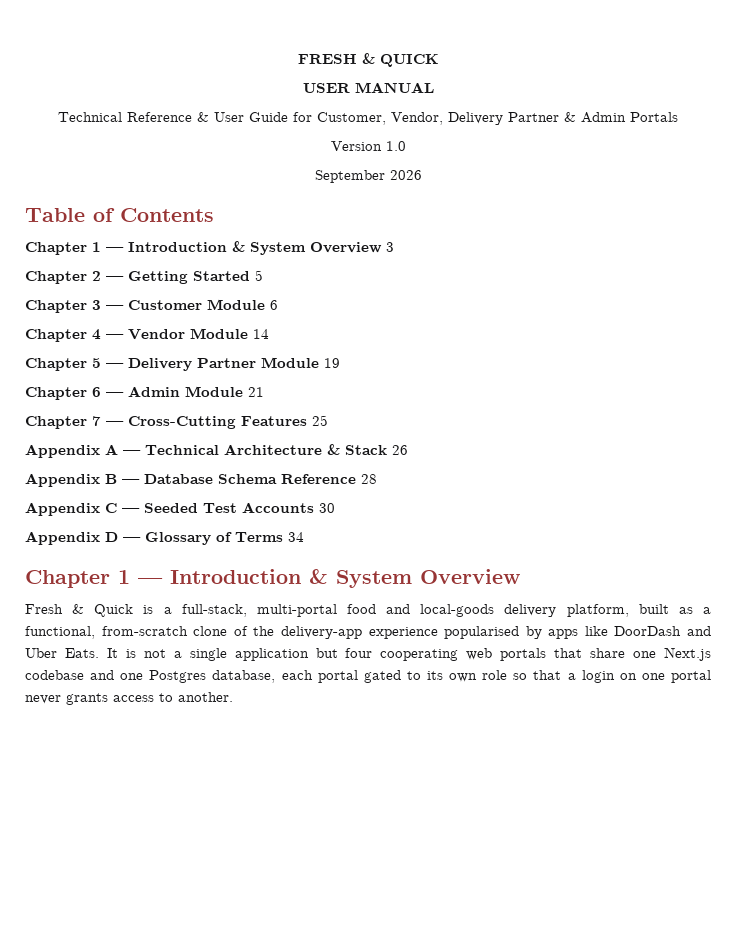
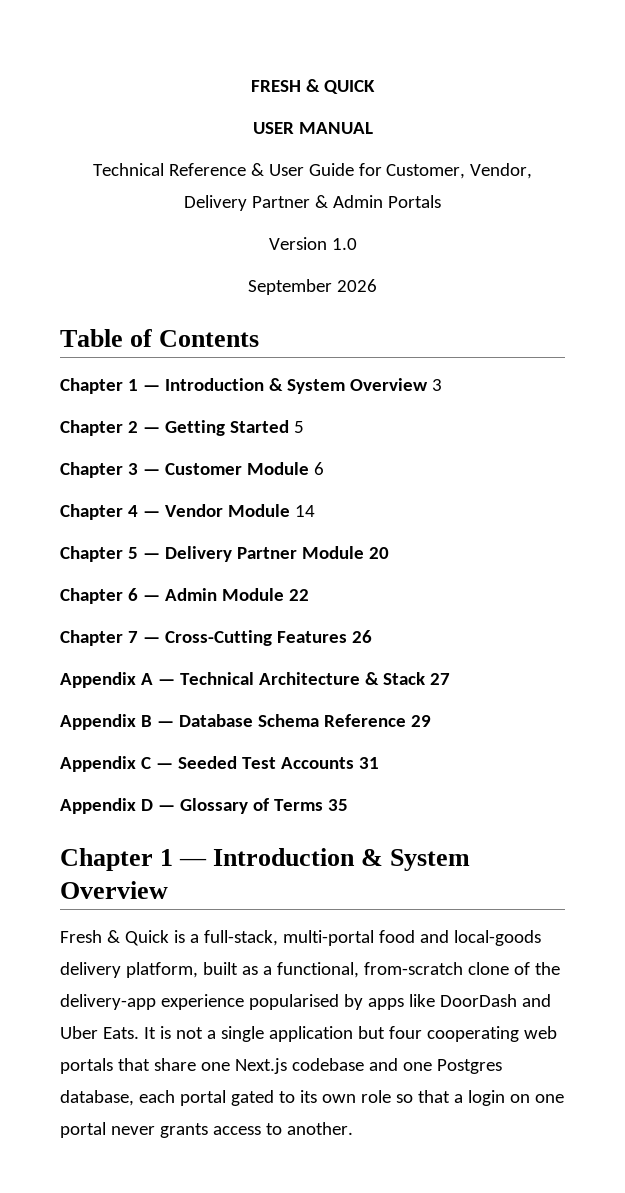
- Chapter 5 — Delivery Partner Module 19
+ Chapter 5 — Delivery Partner Module 20
- Chapter 6 — Admin Module 21
+ Chapter 6 — Admin Module 22
- Chapter 7 — Cross-Cutting Features 25
+ Chapter 7 — Cross-Cutting Features 26
- Appendix A — Technical Architecture & Stack 26
+ Appendix A — Technical Architecture & Stack 27
- Appendix B — Database Schema Reference 28
+ Appendix B — Database Schema Reference 29
- Appendix C — Seeded Test Accounts 30
+ Appendix C — Seeded Test Accounts 31
- Appendix D — Glossary of Terms 34
+ Appendix D — Glossary of Terms 35

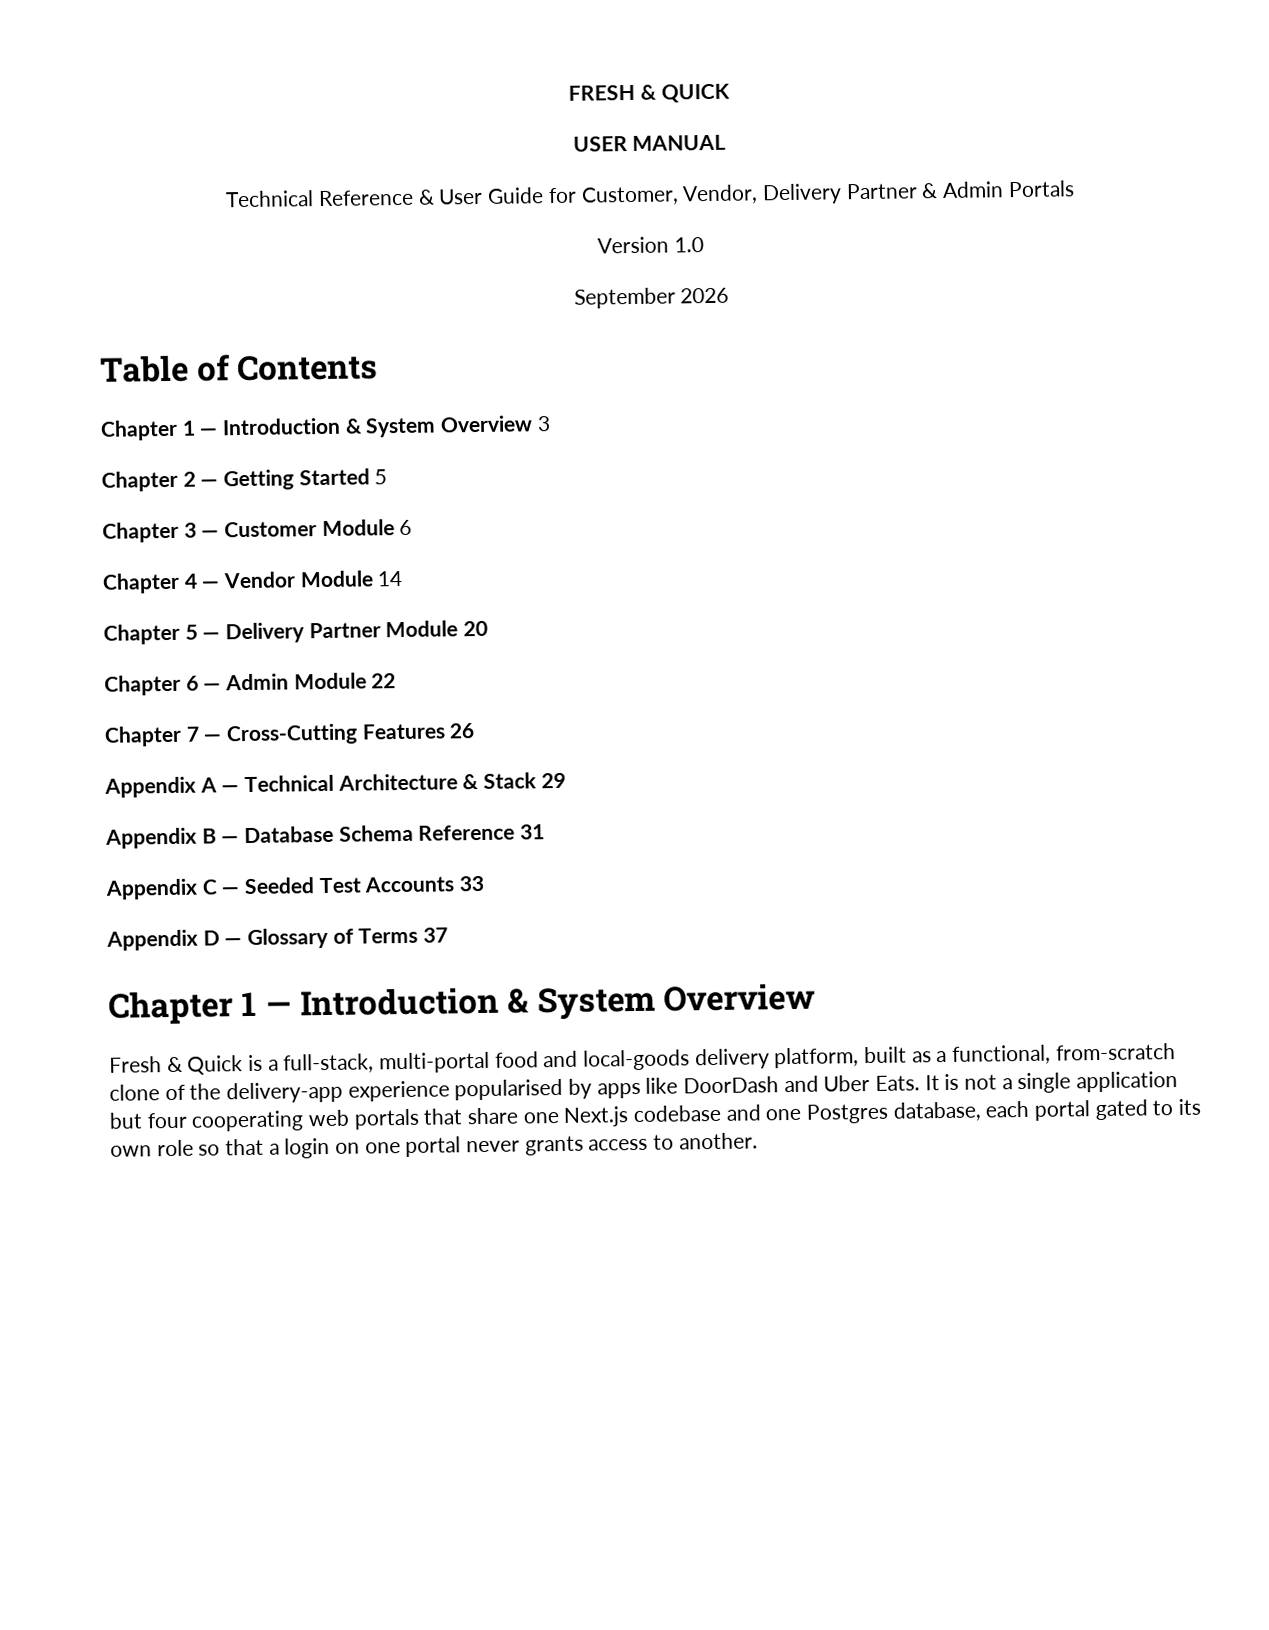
- Appendix A — Technical Architecture & Stack 27
+ Appendix A — Technical Architecture & Stack 29
- Appendix B — Database Schema Reference 29
+ Appendix B — Database Schema Reference 31
- Appendix C — Seeded Test Accounts 31
+ Appendix C — Seeded Test Accounts 33
- Appendix D — Glossary of Terms 35
+ Appendix D — Glossary of Terms 37

